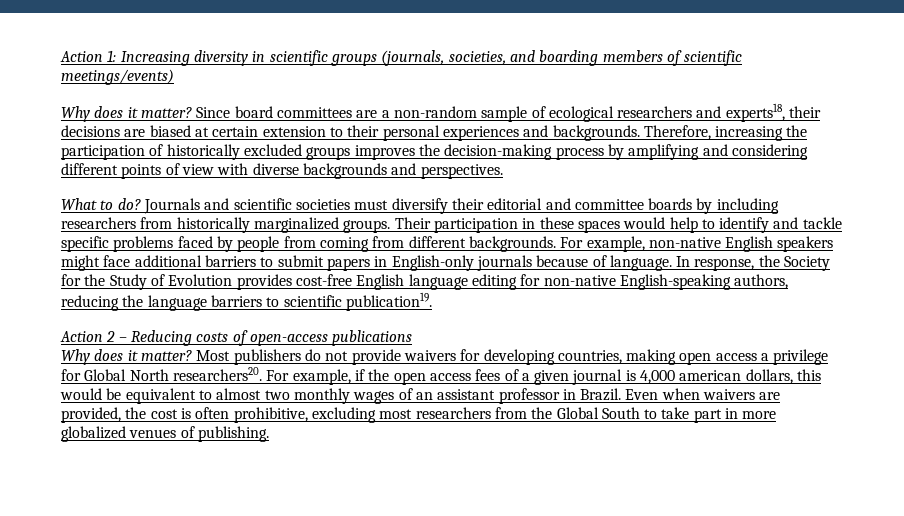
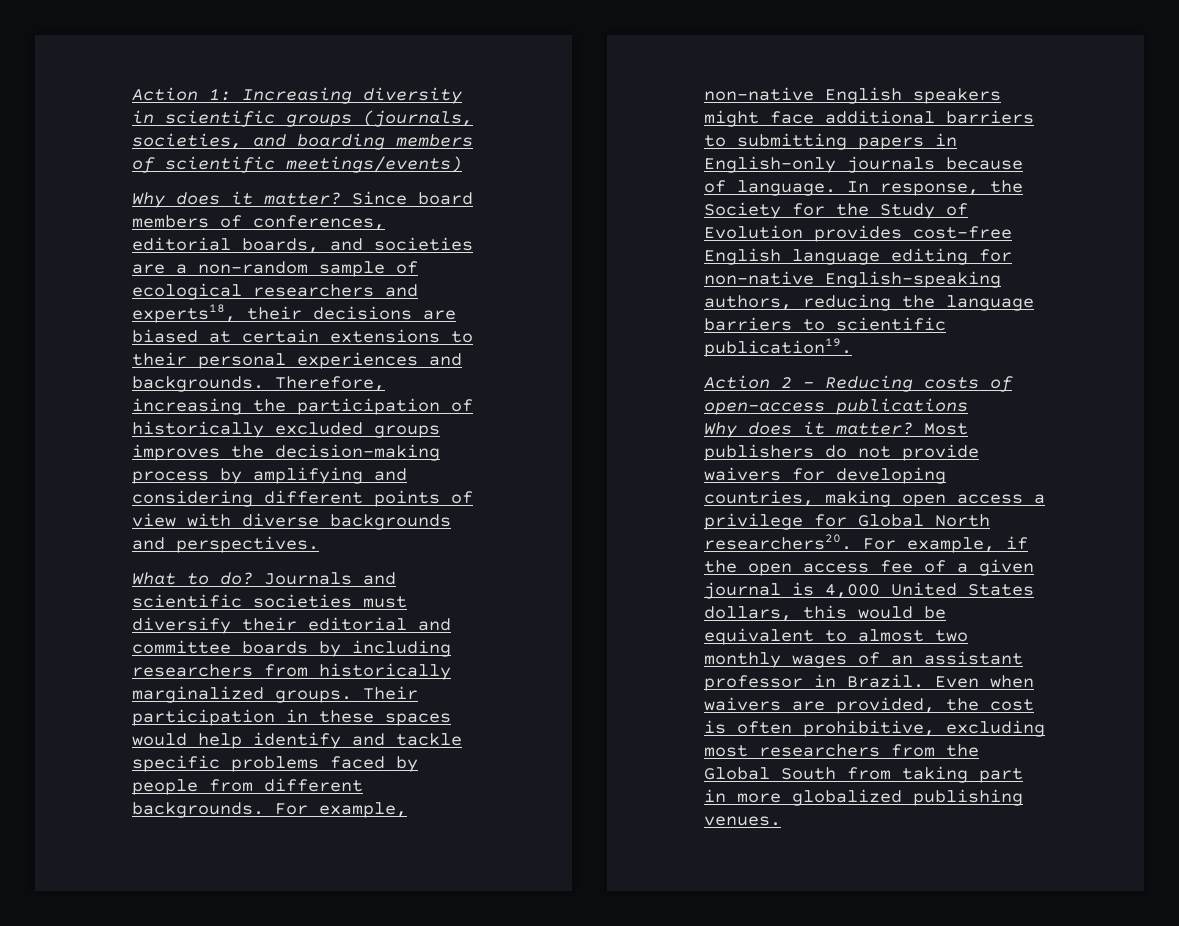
- Since board committees are a non-random sample of ecological researchers and experts18, their decisions are biased at certain extension to their personal experiences and backgrounds.
+ Since board members of conferences, editorial boards, and societies are a non-random sample of ecological researchers and experts18, their decisions are biased at certain extensions to their personal experiences and backgrounds.
- Their participation in these spaces would help to identify and tackle specific problems faced by people from coming from different backgrounds.
+ Their participation in these spaces would help identify and tackle specific problems faced by people from different backgrounds.
- For example, non-native English speakers might face additional barriers to submit papers in English-only journals because of language.
+ For example, non-native English speakers might face additional barriers to submitting papers in English-only journals because of language.
- For example, if the open access fees of a given journal is 4,000 american dollars, this would be equivalent to almost two monthly wages of an assistant professor in Brazil.
+ For example, if the open access fee of a given journal is 4,000 United States dollars, this would be equivalent to almost two monthly wages of an assistant professor in Brazil.
- Even when waivers are provided, the cost is often prohibitive, excluding most researchers from the Global South to take part in more globalized venues of publishing.
+ Even when waivers are provided, the cost is often prohibitive, excluding most researchers from the Global South from taking part in more globalized publishing venues.

